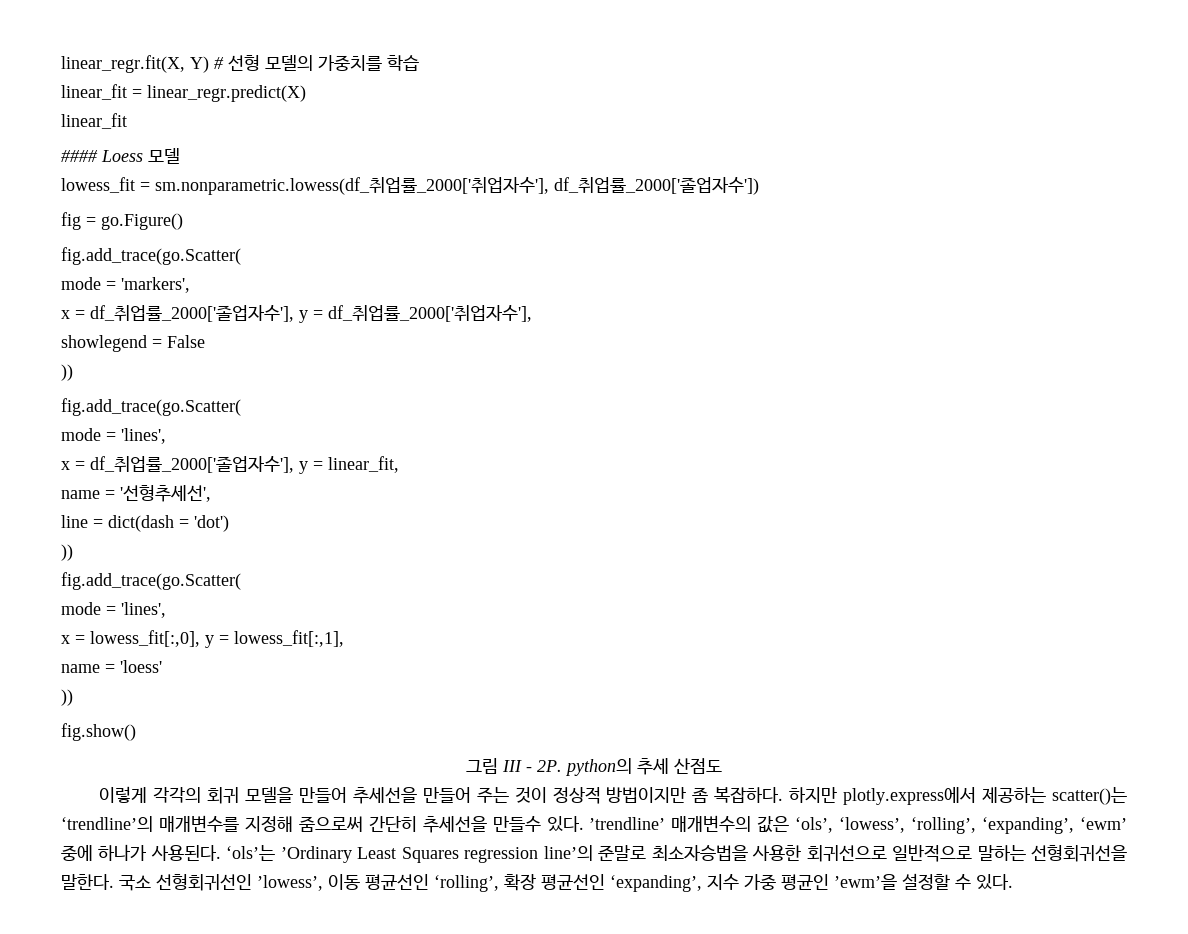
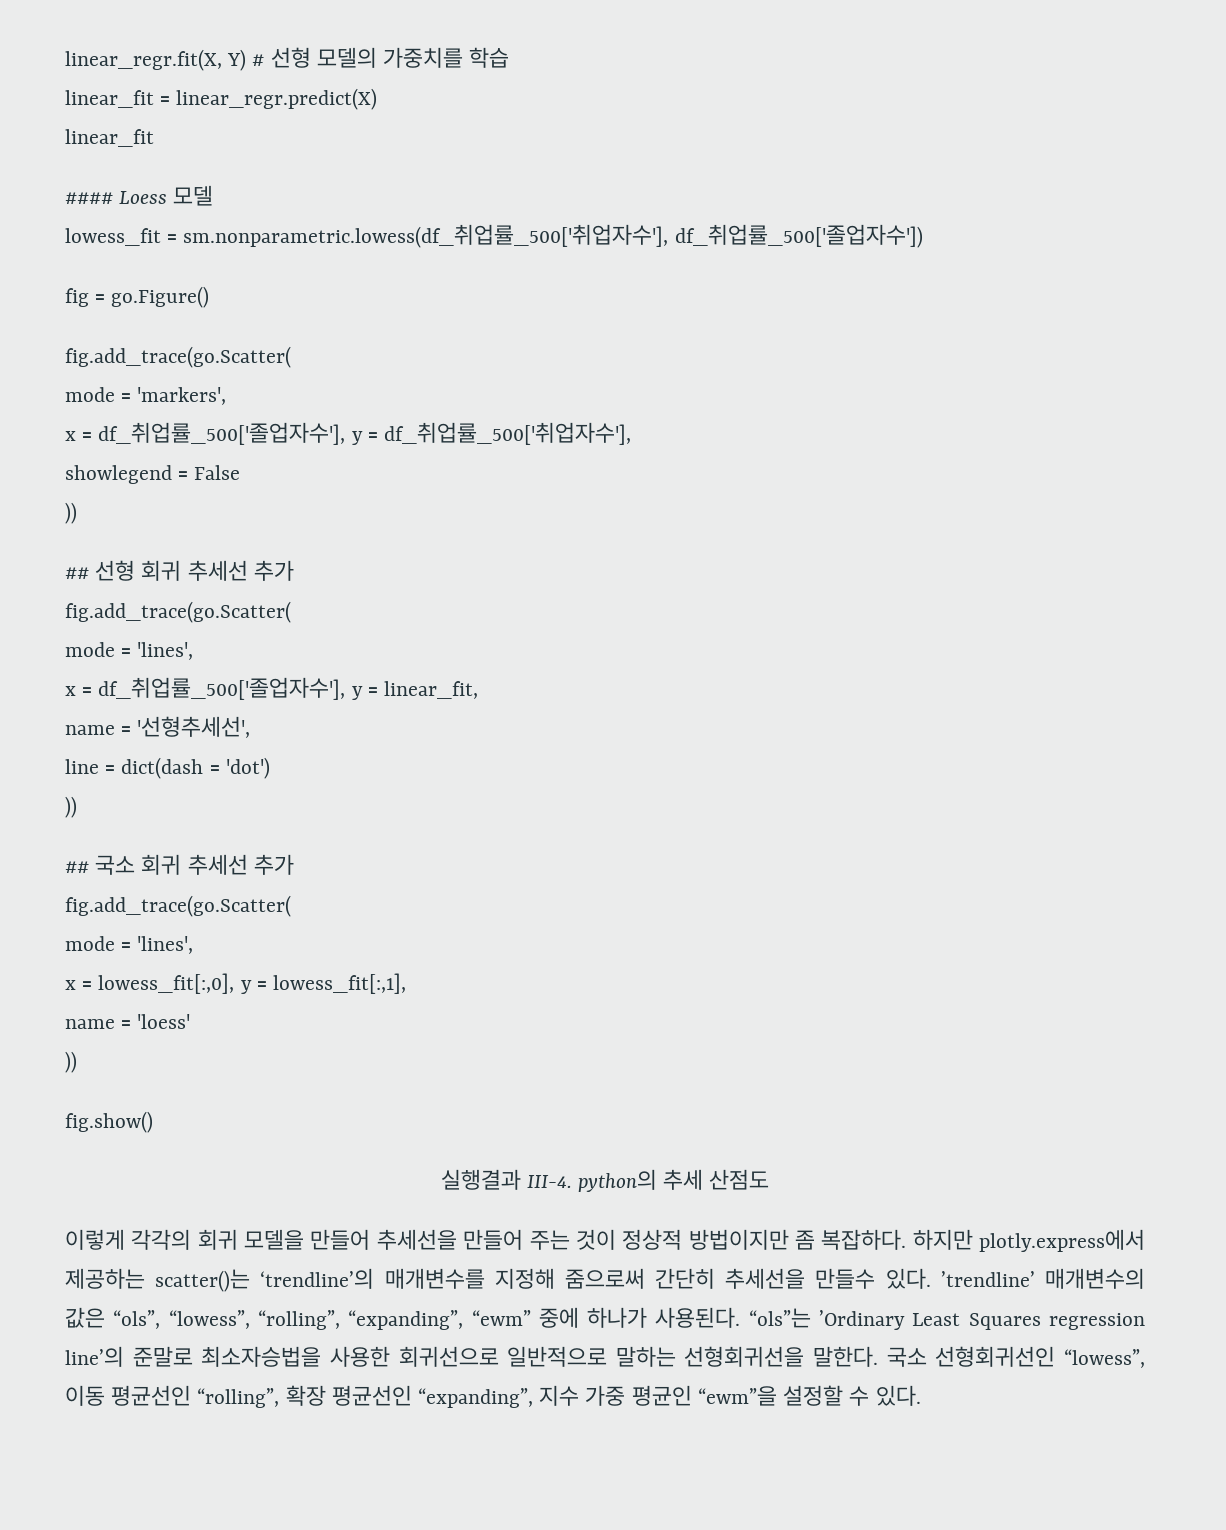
- lowess_fit = sm.nonparametric.lowess(df_취업률_2000['취업자수'], df_취업률_2000['졸업자수'])
+ lowess_fit = sm.nonparametric.lowess(df_취업률_500['취업자수'], df_취업률_500['졸업자수'])
- x = df_취업률_2000['졸업자수'], y = df_취업률_2000['취업자수'],
+ x = df_취업률_500['졸업자수'], y = df_취업률_500['취업자수'],
  showlegend = False
  ))
+ ## 선형 회귀 추세선 추가
  fig.add_trace(go.Scatter(
  mode = 'lines',
- x = df_취업률_2000['졸업자수'], y = linear_fit,
+ x = df_취업률_500['졸업자수'], y = linear_fit,
+ ## 국소 회귀 추세선 추가
- 그림 III - 2P. python의 추세 산점도
+ 실행결과 III-4. python의 추세 산점도
- 하지만 plotly.express에서 제공하는 scatter()는 ‘trendline’의 매개변수를 지정해 줌으로써 간단히 추세선을 만들수 있다. ’trendline’ 매개변수의 값은 ‘ols’, ‘lowess’, ‘rolling’, ‘expanding’, ‘ewm’ 중에 하나가 사용된다.
+ 하지만 plotly.express에서 제공하는 scatter()는 ‘trendline’의 매개변수를 지정해 줌으로써 간단히 추세선을 만들수 있다. ’trendline’ 매개변수의 값은 “ols”, “lowess”, “rolling”, “expanding”, “ewm” 중에 하나가 사용된다.
- ‘ols’는 ’Ordinary Least Squares regression line’의 준말로 최소자승법을 사용한 회귀선으로 일반적으로 말하는 선형회귀선을 말한다.
+ “ols”는 ’Ordinary Least Squares regression line’의 준말로 최소자승법을 사용한 회귀선으로 일반적으로 말하는 선형회귀선을 말한다.
- 국소 선형회귀선인 ’lowess’, 이동 평균선인 ‘rolling’, 확장 평균선인 ‘expanding’, 지수 가중 평균인 ’ewm’을 설정할 수 있다.
+ 국소 선형회귀선인 “lowess”, 이동 평균선인 “rolling”, 확장 평균선인 “expanding”, 지수 가중 평균인 “ewm”을 설정할 수 있다.

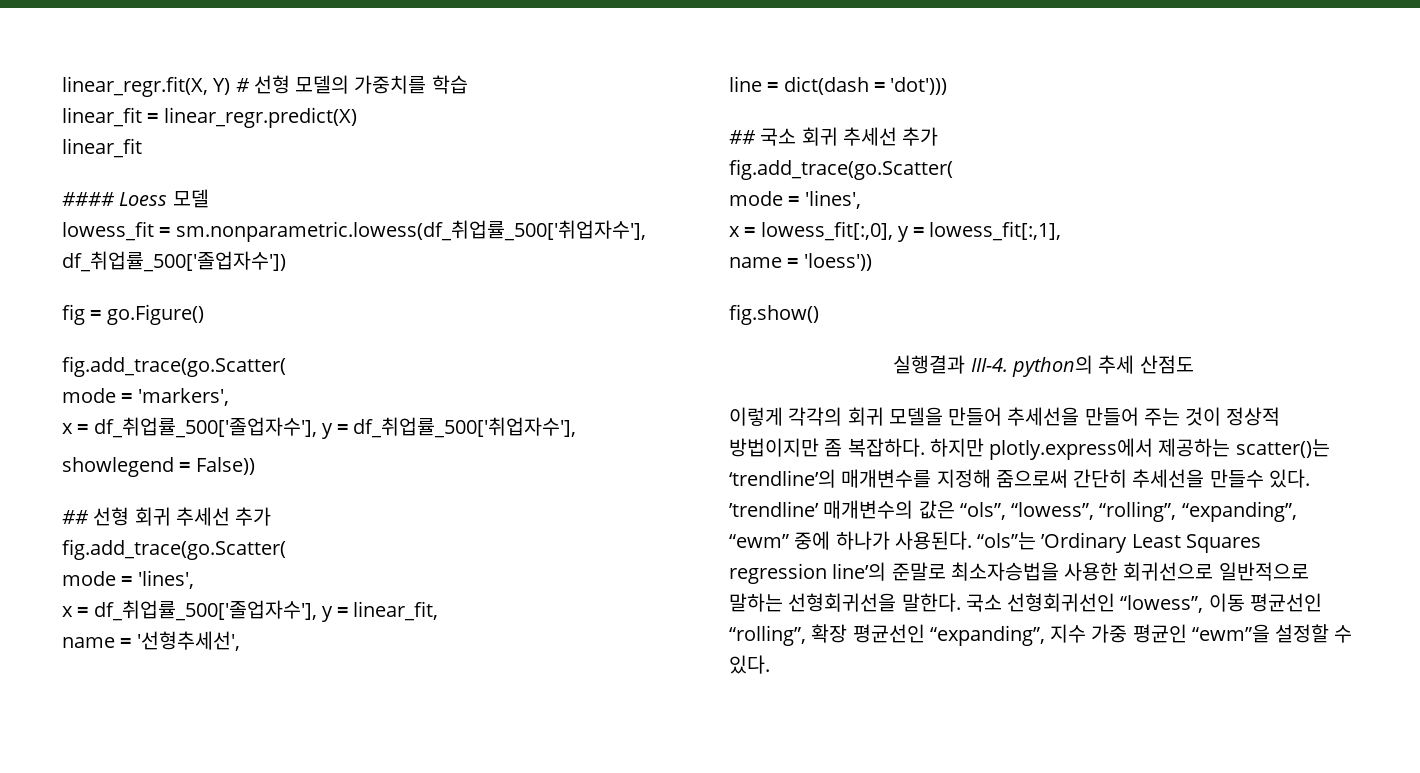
- showlegend = False
- ))
+ showlegend = False))
- line = dict(dash = 'dot')
- ))
+ line = dict(dash = 'dot')))
- name = 'loess'
- ))
+ name = 'loess'))

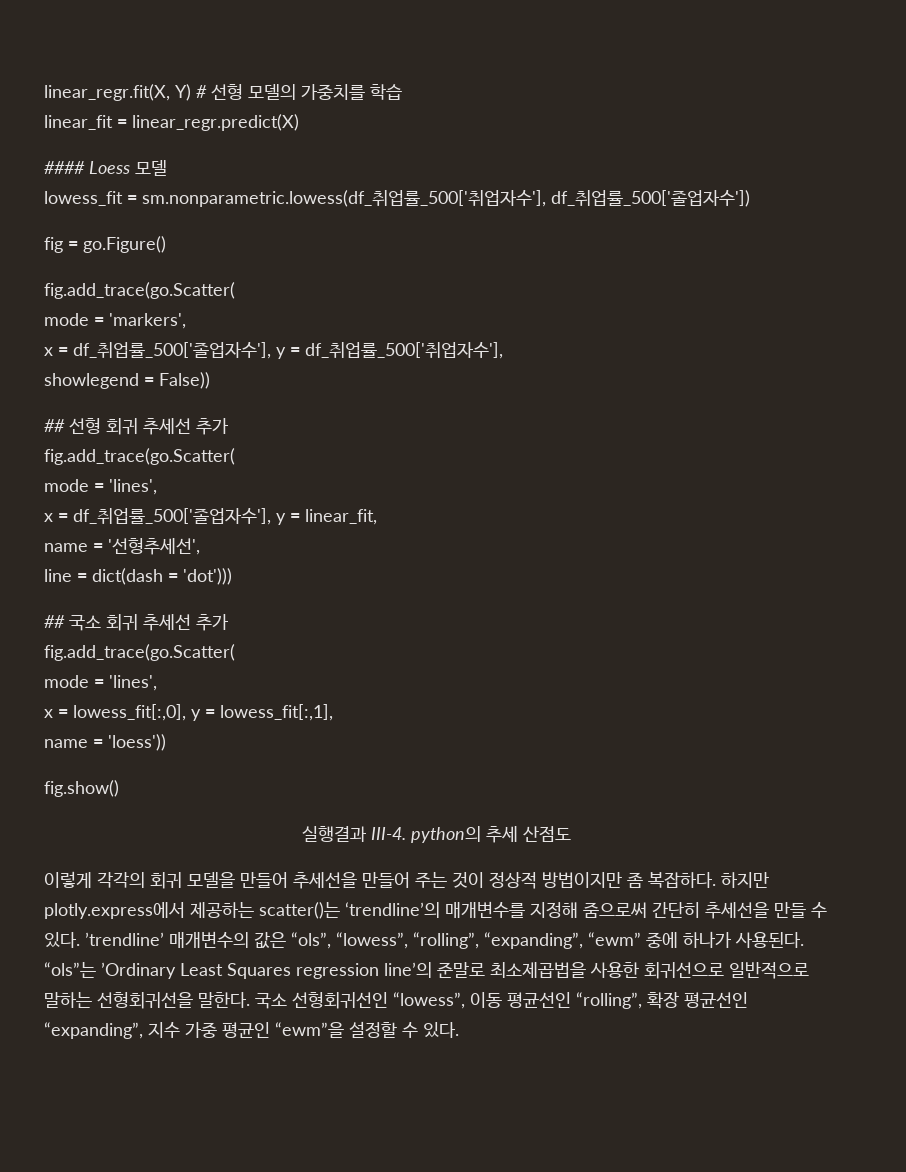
  linear_fit = linear_regr.predict(X)
- linear_fit
- 하지만 plotly.express에서 제공하는 scatter()는 ‘trendline’의 매개변수를 지정해 줌으로써 간단히 추세선을 만들수 있다. ’trendline’ 매개변수의 값은 “ols”, “lowess”, “rolling”, “expanding”, “ewm” 중에 하나가 사용된다.
+ 하지만 plotly.express에서 제공하는 scatter()는 ‘trendline’의 매개변수를 지정해 줌으로써 간단히 추세선을 만들 수 있다. ’trendline’ 매개변수의 값은 “ols”, “lowess”, “rolling”, “expanding”, “ewm” 중에 하나가 사용된다.
- “ols”는 ’Ordinary Least Squares regression line’의 준말로 최소자승법을 사용한 회귀선으로 일반적으로 말하는 선형회귀선을 말한다.
+ “ols”는 ’Ordinary Least Squares regression line’의 준말로 최소제곱법을 사용한 회귀선으로 일반적으로 말하는 선형회귀선을 말한다.

